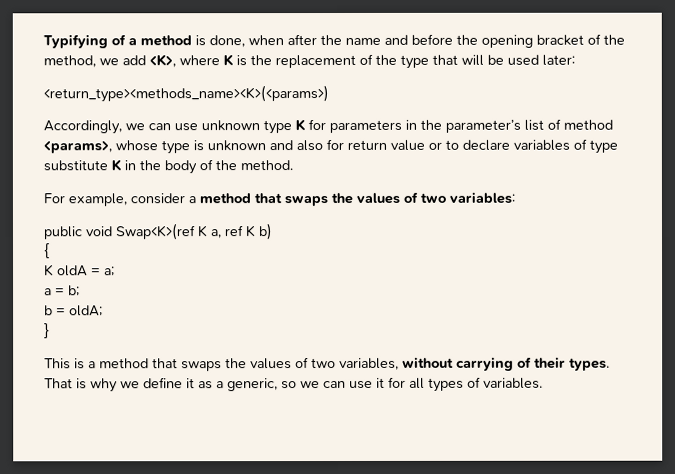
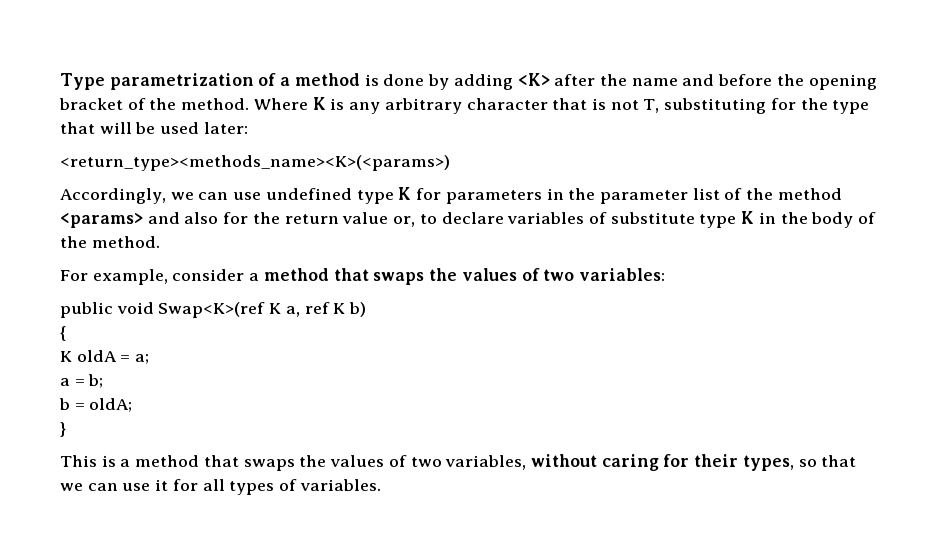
- Typifying of a method is done, when after the name and before the opening bracket of the method, we add <K>, where K is the replacement of the type that will be used later:
+ Type parametrization of a method is done by adding <K> after the name and before the opening bracket of the method. Where K is any arbitrary character that is not T, substituting for the type that will be used later:
- Accordingly, we can use unknown type K for parameters in the parameter’s list of method <params>, whose type is unknown and also for return value or to declare variables of type substitute K in the body of the method.
+ Accordingly, we can use undefined type K for parameters in the parameter list of the method <params> and also for the return value or, to declare variables of substitute type K in the body of the method.
- This is a method that swaps the values of two variables, without carrying of their types. That is why we define it as a generic, so we can use it for all types of variables.
+ This is a method that swaps the values of two variables, without caring for their types, so that we can use it for all types of variables.

